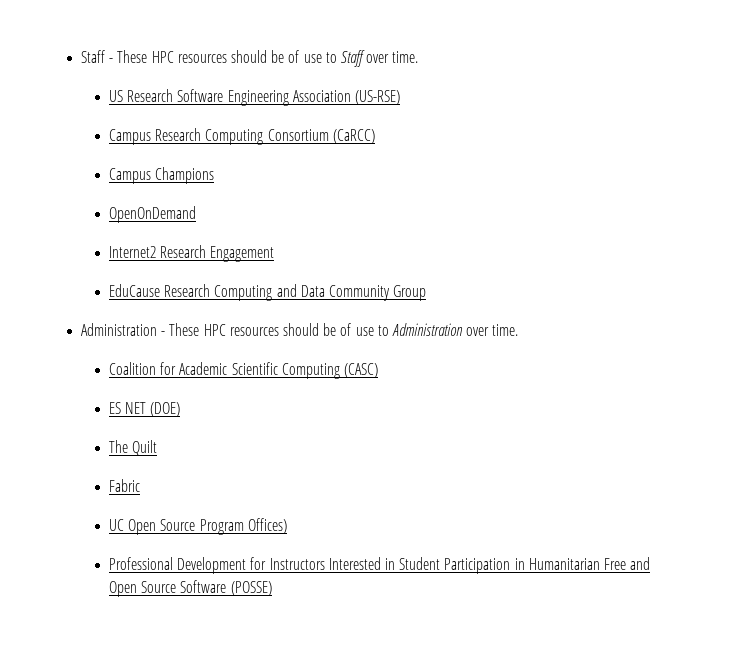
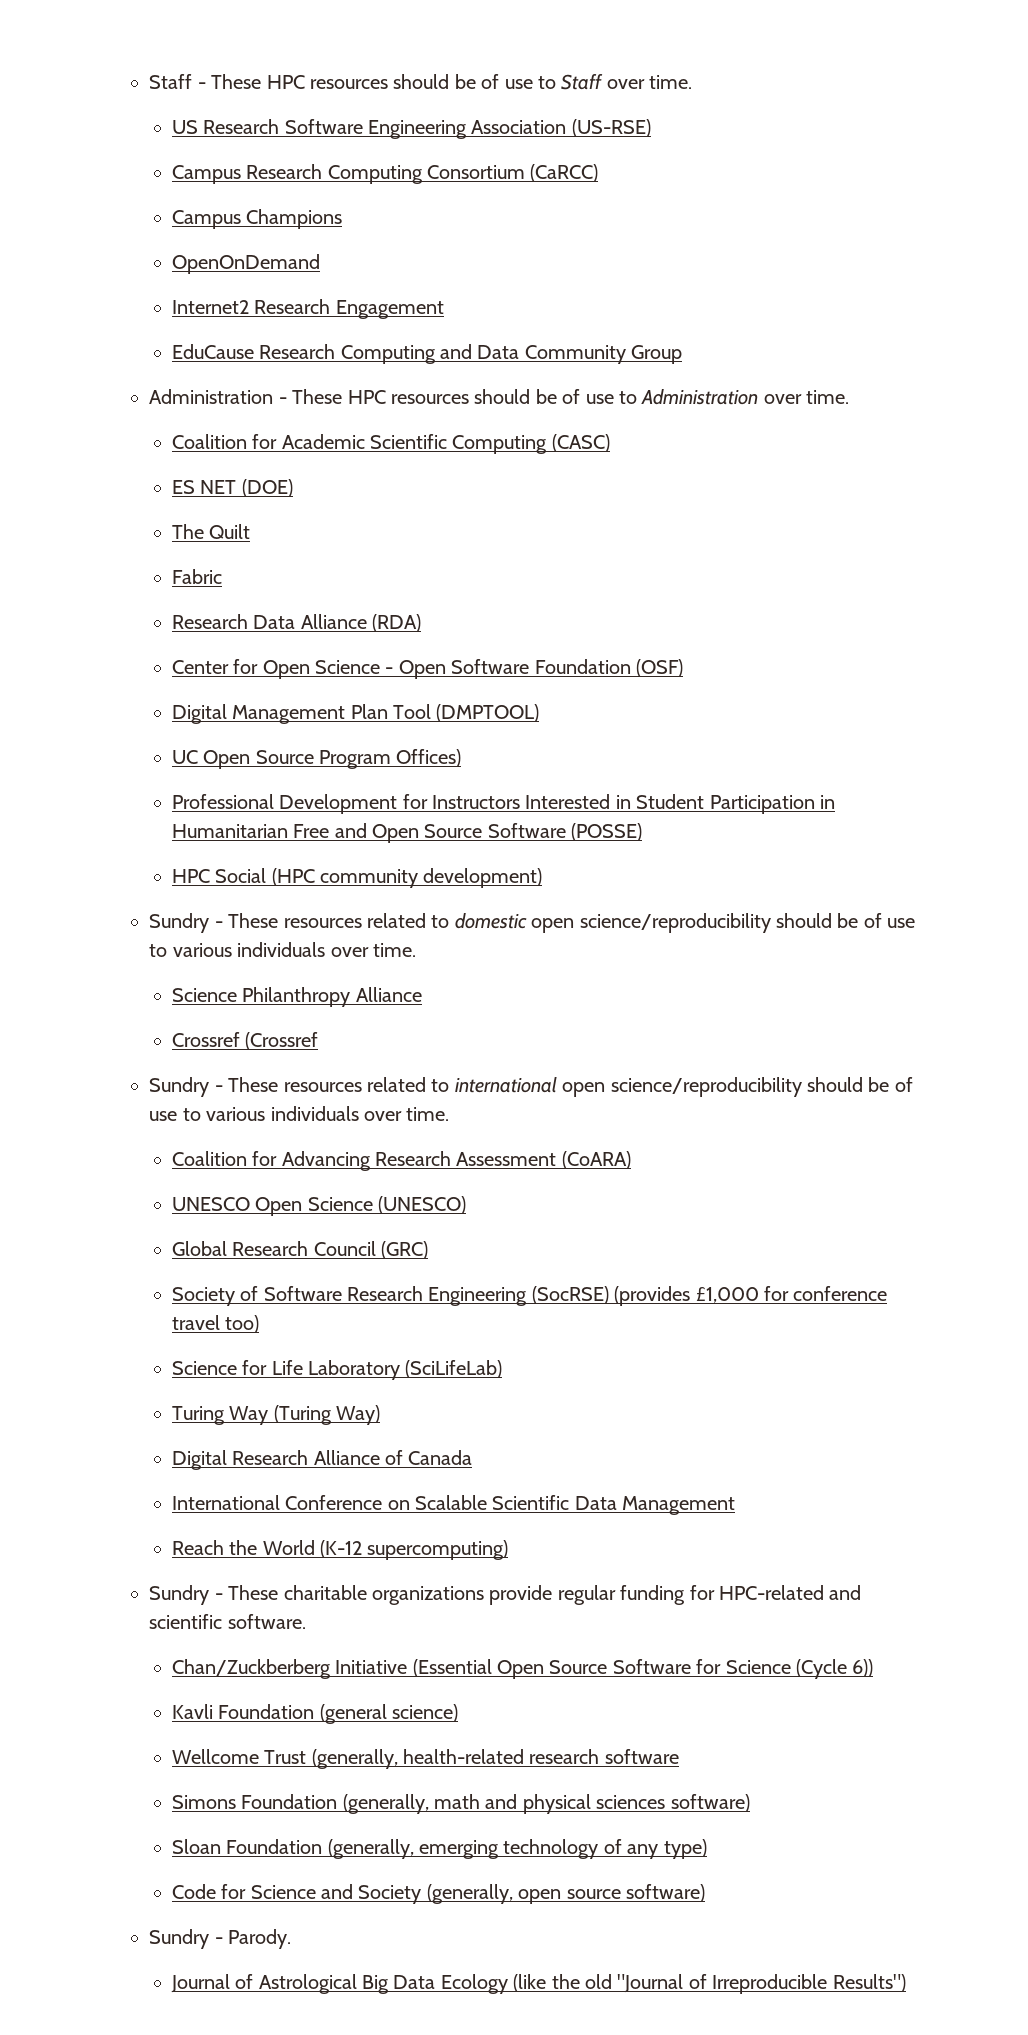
+ Research Data Alliance (RDA)
+ Center for Open Science - Open Software Foundation (OSF)
+ Digital Management Plan Tool (DMPTOOL)
+ HPC Social (HPC community development)
+ Sundry - These resources related to domestic open science/reproducibility should be of use to various individuals over time.
+ Science Philanthropy Alliance
+ Crossref (Crossref
+ Sundry - These resources related to international open science/reproducibility should be of use to various individuals over time.
+ Coalition for Advancing Research Assessment (CoARA)
+ UNESCO Open Science (UNESCO)
+ Global Research Council (GRC)
+ Society of Software Research Engineering (SocRSE) (provides £1,000 for conference travel too)
+ Science for Life Laboratory (SciLifeLab)
+ Turing Way (Turing Way)
+ Digital Research Alliance of Canada
+ International Conference on Scalable Scientific Data Management
+ Reach the World (K-12 supercomputing)
+ Sundry - These charitable organizations provide regular funding for HPC-related and scientific software.
+ Chan/Zuckberberg Initiative (Essential Open Source Software for Science (Cycle 6))
+ Kavli Foundation (general science)
+ Wellcome Trust (generally, health-related research software
+ Simons Foundation (generally, math and physical sciences software)
+ Sloan Foundation (generally, emerging technology of any type)
+ Code for Science and Society (generally, open source software)
+ Sundry - Parody.
+ Journal of Astrological Big Data Ecology (like the old "Journal of Irreproducible Results")

